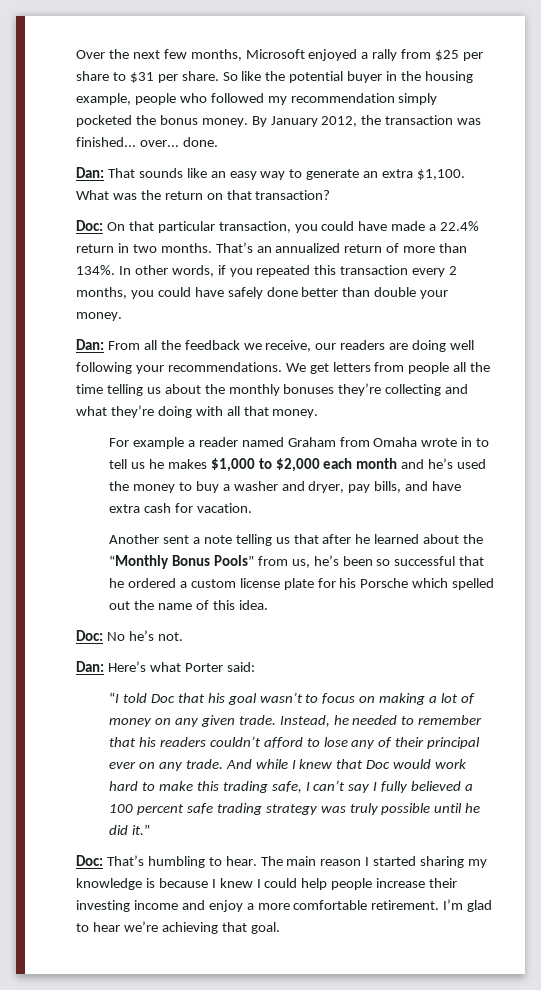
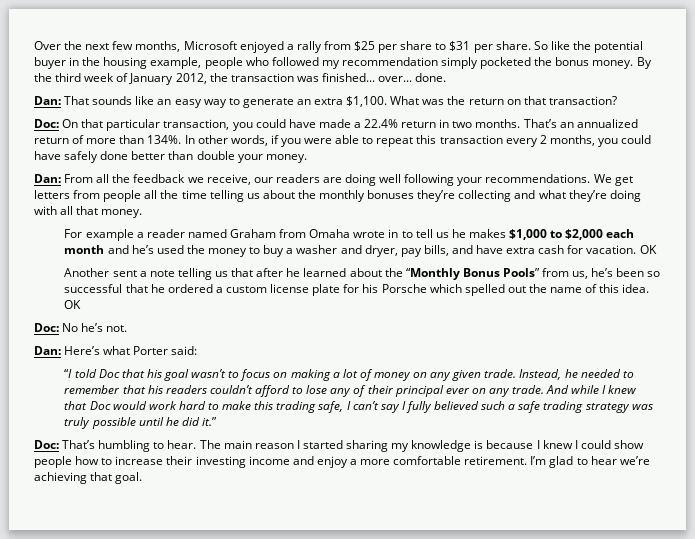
- By January 2012, the transaction was finished... over... done.
+ By the third week of January 2012, the transaction was finished... over... done.
- In other words, if you repeated this transaction every 2 months, you could have safely done better than double your money.
+ In other words, if you were able to repeat this transaction every 2 months, you could have safely done better than double your money.
- For example a reader named Graham from Omaha wrote in to tell us he makes $1,000 to $2,000 each month and he’s used the money to buy a washer and dryer, pay bills, and have extra cash for vacation.
+ For example a reader named Graham from Omaha wrote in to tell us he makes $1,000 to $2,000 each month and he’s used the money to buy a washer and dryer, pay bills, and have extra cash for vacation. OK
- Another sent a note telling us that after he learned about the “Monthly Bonus Pools” from us, he’s been so successful that he ordered a custom license plate for his Porsche which spelled out the name of this idea.
+ Another sent a note telling us that after he learned about the “Monthly Bonus Pools” from us, he’s been so successful that he ordered a custom license plate for his Porsche which spelled out the name of this idea. OK
- And while I knew that Doc would work hard to make this trading safe, I can’t say I fully believed a 100 percent safe trading strategy was truly possible until he did it.”
+ And while I knew that Doc would work hard to make this trading safe, I can’t say I fully believed such a safe trading strategy was truly possible until he did it.”
- The main reason I started sharing my knowledge is because I knew I could help people increase their investing income and enjoy a more comfortable retirement.
+ The main reason I started sharing my knowledge is because I knew I could show people how to increase their investing income and enjoy a more comfortable retirement.

